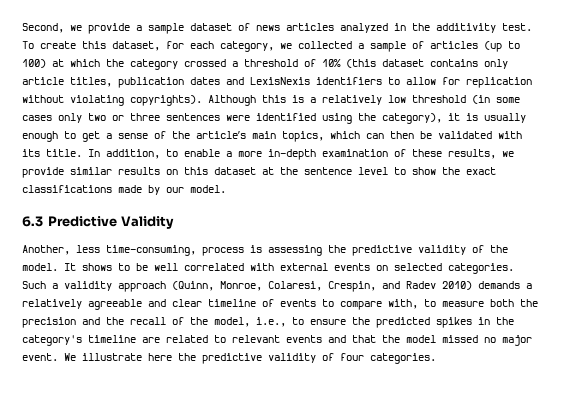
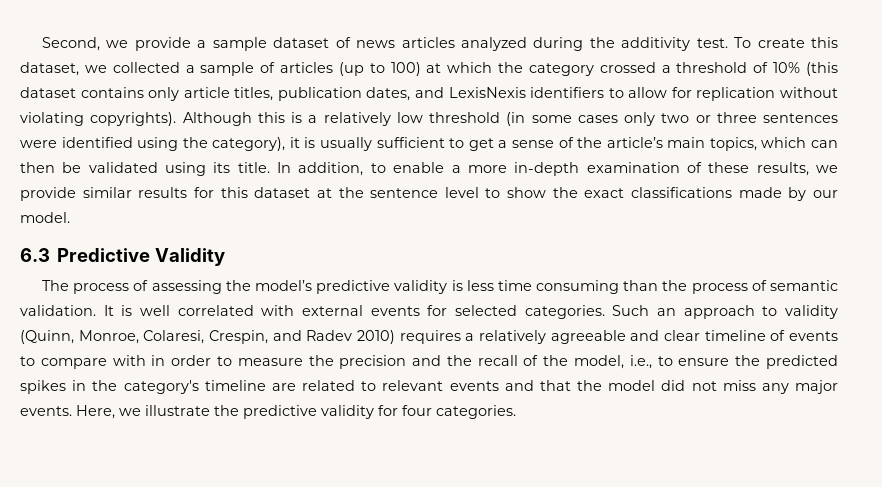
- Second, we provide a sample dataset of news articles analyzed in the additivity test.
+ Second, we provide a sample dataset of news articles analyzed during the additivity test.
- To create this dataset, for each category, we collected a sample of articles (up to 100) at which the category crossed a threshold of 10% (this dataset contains only article titles, publication dates and LexisNexis identifiers to allow for replication without violating copyrights).
+ To create this dataset, we collected a sample of articles (up to 100) at which the category crossed a threshold of 10% (this dataset contains only article titles, publication dates, and LexisNexis identifiers to allow for replication without violating copyrights).
- Although this is a relatively low threshold (in some cases only two or three sentences were identified using the category), it is usually enough to get a sense of the article’s main topics, which can then be validated with its title.
+ Although this is a relatively low threshold (in some cases only two or three sentences were identified using the category), it is usually sufficient to get a sense of the article’s main topics, which can then be validated using its title.
- In addition, to enable a more in-depth examination of these results, we provide similar results on this dataset at the sentence level to show the exact classifications made by our model.
+ In addition, to enable a more in-depth examination of these results, we provide similar results for this dataset at the sentence level to show the exact classifications made by our model.
- Another, less time-consuming, process is assessing the predictive validity of the model. It shows to be well correlated with external events on selected categories.
+ The process of assessing the model’s predictive validity is less time consuming than the process of semantic validation. It is well correlated with external events for selected categories.
- Such a validity approach (Quinn, Monroe, Colaresi, Crespin, and Radev 2010) demands a relatively agreeable and clear timeline of events to compare with, to measure both the precision and the recall of the model, i.e., to ensure the predicted spikes in the category's timeline are related to relevant events and that the model missed no major event. We illustrate here the predictive validity of four categories.
+ Such an approach to validity (Quinn, Monroe, Colaresi, Crespin, and Radev 2010) requires a relatively agreeable and clear timeline of events to compare with in order to measure the precision and the recall of the model, i.e., to ensure the predicted spikes in the category's timeline are related to relevant events and that the model did not miss any major events. Here, we illustrate the predictive validity for four categories.

